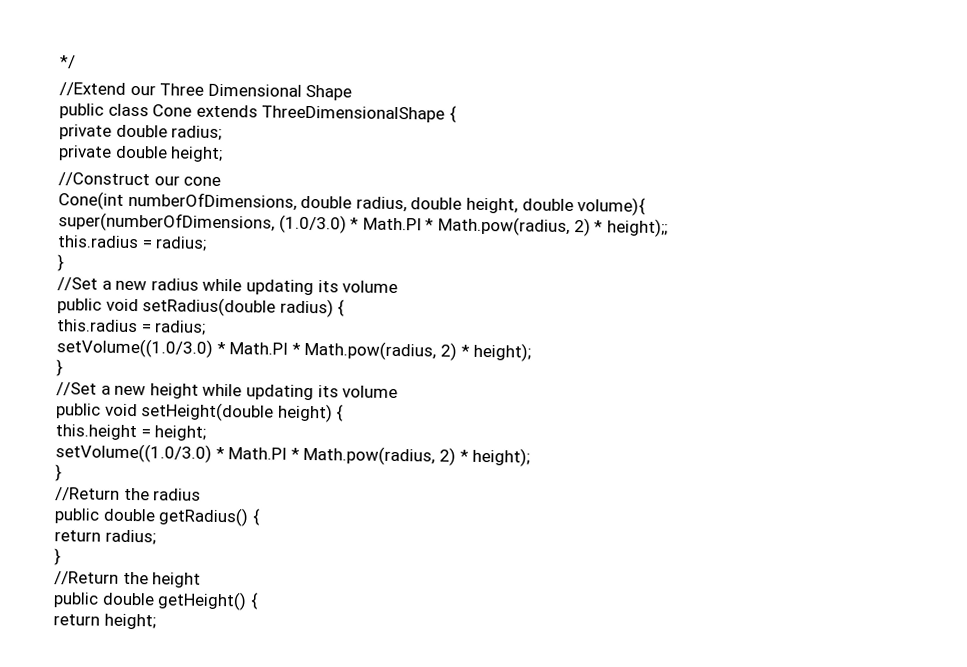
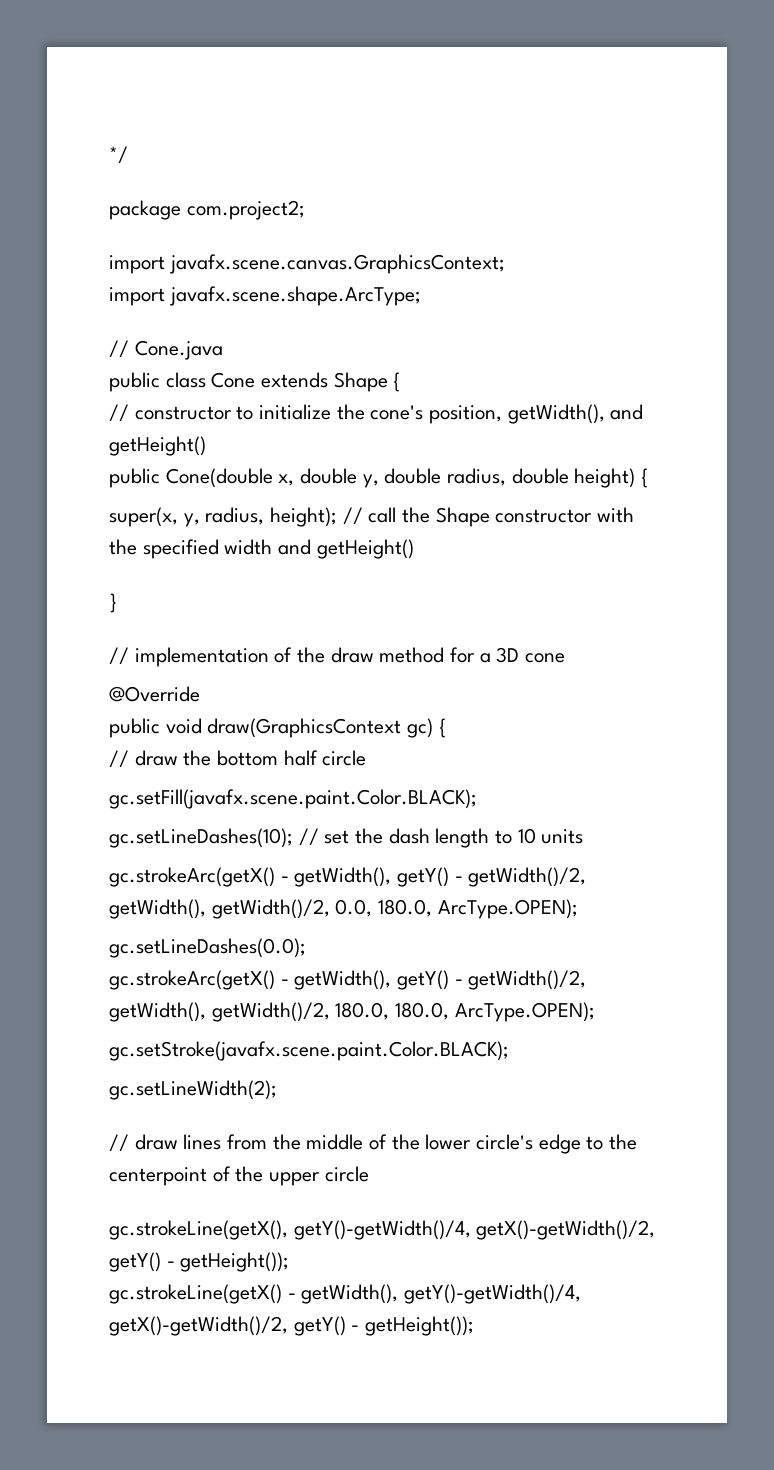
- //Extend our Three Dimensional Shape
+ package com.project2;
+ import javafx.scene.canvas.GraphicsContext;
+ import javafx.scene.shape.ArcType;
+ // Cone.java
- public class Cone extends ThreeDimensionalShape {
- private double radius;
- private double height;
- //Construct our cone
- Cone(int numberOfDimensions, double radius, double height, double volume){
- super(numberOfDimensions, (1.0/3.0) * Math.PI * Math.pow(radius, 2) * height);;
- this.radius = radius;
+ public class Cone extends Shape {
+ // constructor to initialize the cone's position, getWidth(), and getHeight()
+ public Cone(double x, double y, double radius, double height) {
+ super(x, y, radius, height); // call the Shape constructor with the specified width and getHeight()
  }
- //Set a new radius while updating its volume
- public void setRadius(double radius) {
- this.radius = radius;
- setVolume((1.0/3.0) * Math.PI * Math.pow(radius, 2) * height);
- }
- //Set a new height while updating its volume
- public void setHeight(double height) {
- this.height = height;
- setVolume((1.0/3.0) * Math.PI * Math.pow(radius, 2) * height);
- }
- //Return the radius
- public double getRadius() {
- return radius;
- }
- //Return the height
- public double getHeight() {
- return height;
+ // implementation of the draw method for a 3D cone
+ @Override
+ public void draw(GraphicsContext gc) {
+ // draw the bottom half circle
+ gc.setFill(javafx.scene.paint.Color.BLACK);
+ gc.setLineDashes(10); // set the dash length to 10 units
+ gc.strokeArc(getX() - getWidth(), getY() - getWidth()/2, getWidth(), getWidth()/2, 0.0, 180.0, ArcType.OPEN);
+ gc.setLineDashes(0.0);
+ gc.strokeArc(getX() - getWidth(), getY() - getWidth()/2, getWidth(), getWidth()/2, 180.0, 180.0, ArcType.OPEN);
+ gc.setStroke(javafx.scene.paint.Color.BLACK);
+ gc.setLineWidth(2);
+ // draw lines from the middle of the lower circle's edge to the centerpoint of the upper circle
+ gc.strokeLine(getX(), getY()-getWidth()/4, getX()-getWidth()/2, getY() - getHeight());
+ gc.strokeLine(getX() - getWidth(), getY()-getWidth()/4, getX()-getWidth()/2, getY() - getHeight());

